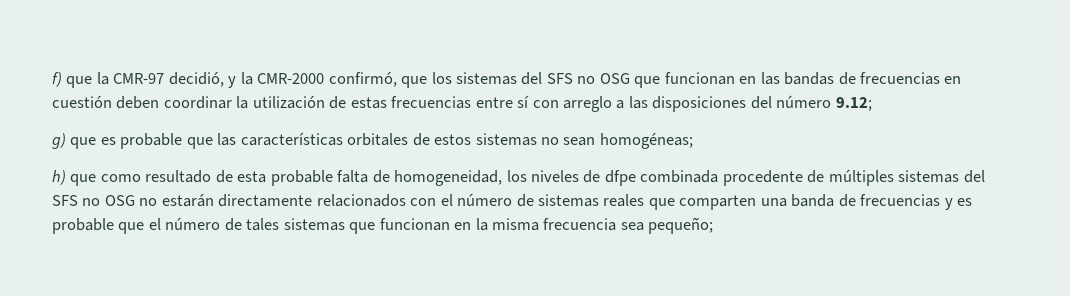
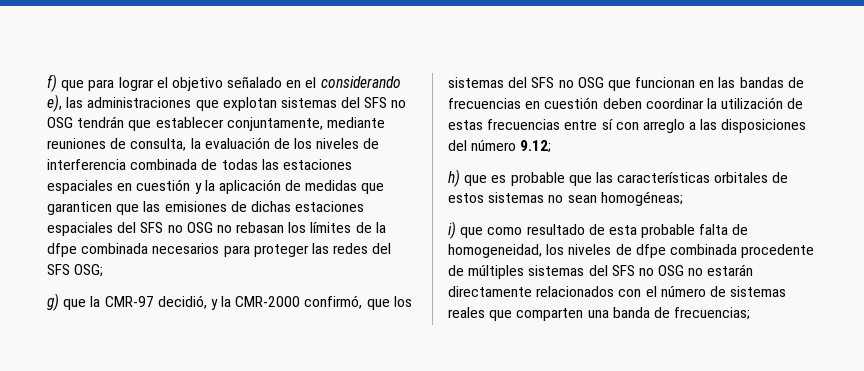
- f) que la CMR-97 decidió, y la CMR-2000 confirmó, que los sistemas del SFS no OSG que funcionan en las bandas de frecuencias en cuestión deben coordinar la utilización de estas frecuencias entre sí con arreglo a las disposiciones del número 9.12;
+ f) que para lograr el objetivo señalado en el considerando e), las administraciones que explotan sistemas del SFS no OSG tendrán que establecer conjuntamente, mediante reuniones de consulta, la evaluación de los niveles de interferencia combinada de todas las estaciones espaciales en cuestión y la aplicación de medidas que garanticen que las emisiones de dichas estaciones espaciales del SFS no OSG no rebasan los límites de la dfpe combinada necesarios para proteger las redes del SFS OSG;
+ g) que la CMR-97 decidió, y la CMR-2000 confirmó, que los sistemas del SFS no OSG que funcionan en las bandas de frecuencias en cuestión deben coordinar la utilización de estas frecuencias entre sí con arreglo a las disposiciones del número 9.12;
- g) que es probable que las características orbitales de estos sistemas no sean homogéneas;
+ h) que es probable que las características orbitales de estos sistemas no sean homogéneas;
- h) que como resultado de esta probable falta de homogeneidad, los niveles de dfpe combinada procedente de múltiples sistemas del SFS no OSG no estarán directamente relacionados con el número de sistemas reales que comparten una banda de frecuencias y es probable que el número de tales sistemas que funcionan en la misma frecuencia sea pequeño;
+ i) que como resultado de esta probable falta de homogeneidad, los niveles de dfpe combinada procedente de múltiples sistemas del SFS no OSG no estarán directamente relacionados con el número de sistemas reales que comparten una banda de frecuencias;

